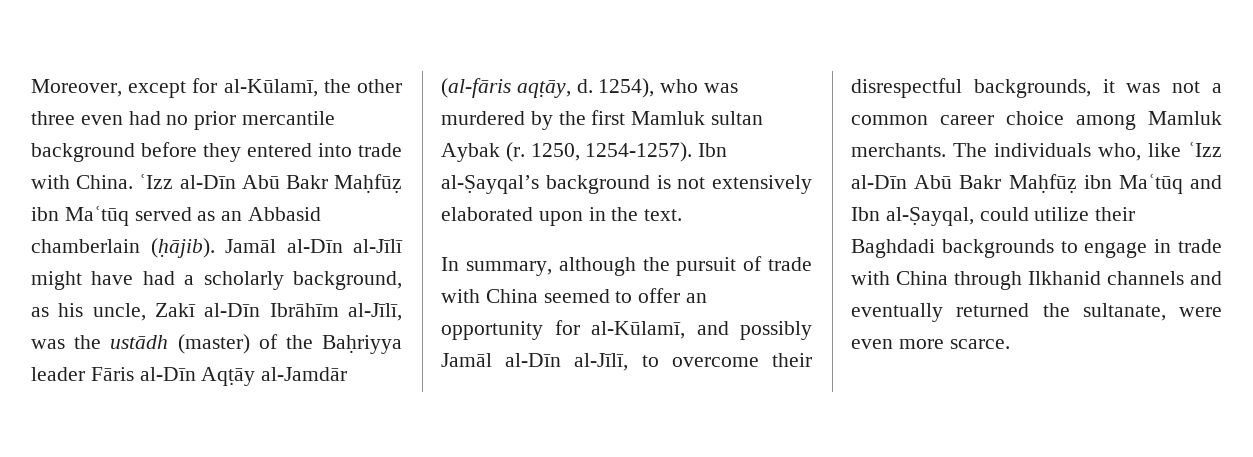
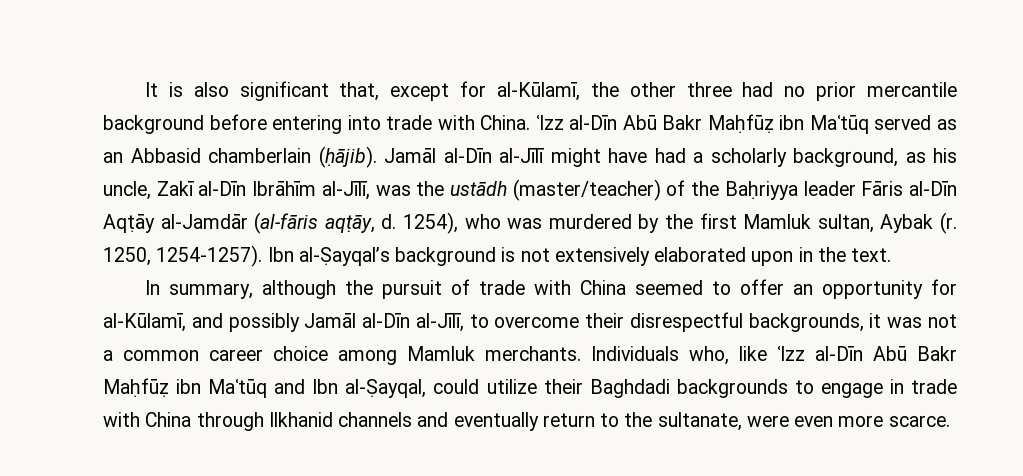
- Moreover, except for al-Kūlamī, the other three even had no prior mercantile background before they entered into trade with China.
+ It is also significant that, except for al-Kūlamī, the other three had no prior mercantile background before entering into trade with China.
- Jamāl al-Dīn al-Jīlī might have had a scholarly background, as his uncle, Zakī al-Dīn Ibrāhīm al-Jīlī, was the ustādh (master) of the Baḥriyya leader Fāris al-Dīn Aqṭāy al-Jamdār (al-fāris aqṭāy, d.
+ Jamāl al-Dīn al-Jīlī might have had a scholarly background, as his uncle, Zakī al-Dīn Ibrāhīm al-Jīlī, was the ustādh (master/teacher) of the Baḥriyya leader Fāris al-Dīn Aqṭāy al-Jamdār (al-fāris aqṭāy, d.
- 1254), who was murdered by the first Mamluk sultan Aybak (r.
+ 1254), who was murdered by the first Mamluk sultan, Aybak (r.
- The individuals who, like ʿIzz al-Dīn Abū Bakr Maḥfūẓ ibn Maʿtūq and Ibn al-Ṣayqal, could utilize their Baghdadi backgrounds to engage in trade with China through Ilkhanid channels and eventually returned the sultanate, were even more scarce.
+ Individuals who, like ʿIzz al-Dīn Abū Bakr Maḥfūẓ ibn Maʿtūq and Ibn al-Ṣayqal, could utilize their Baghdadi backgrounds to engage in trade with China through Ilkhanid channels and eventually return to the sultanate, were even more scarce.

